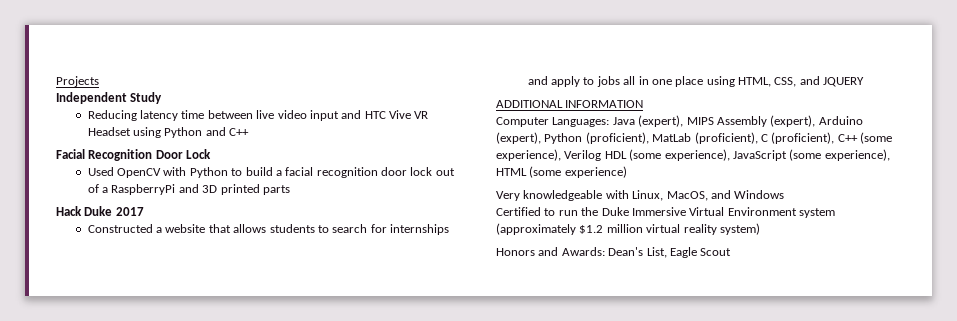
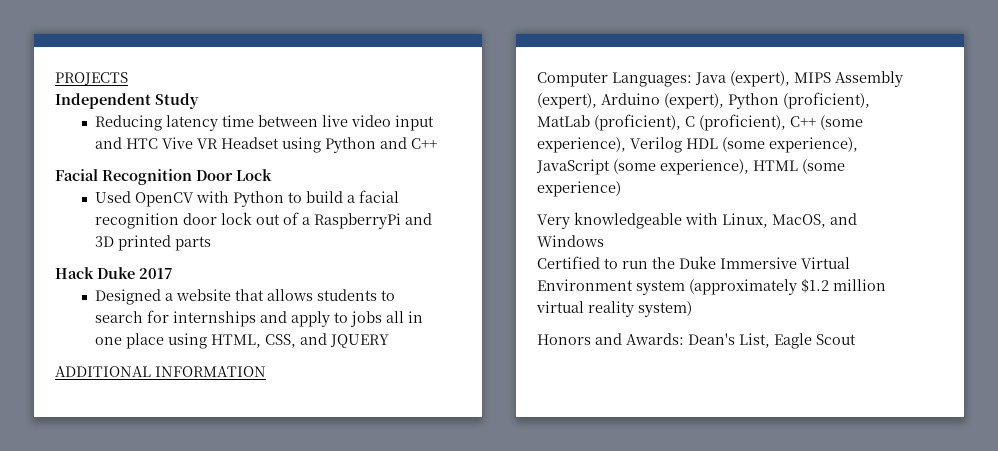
- Projects
+ PROJECTS
- Constructed a website that allows students to search for internships and apply to jobs all in one place using HTML, CSS, and JQUERY
+ Designed a website that allows students to search for internships and apply to jobs all in one place using HTML, CSS, and JQUERY

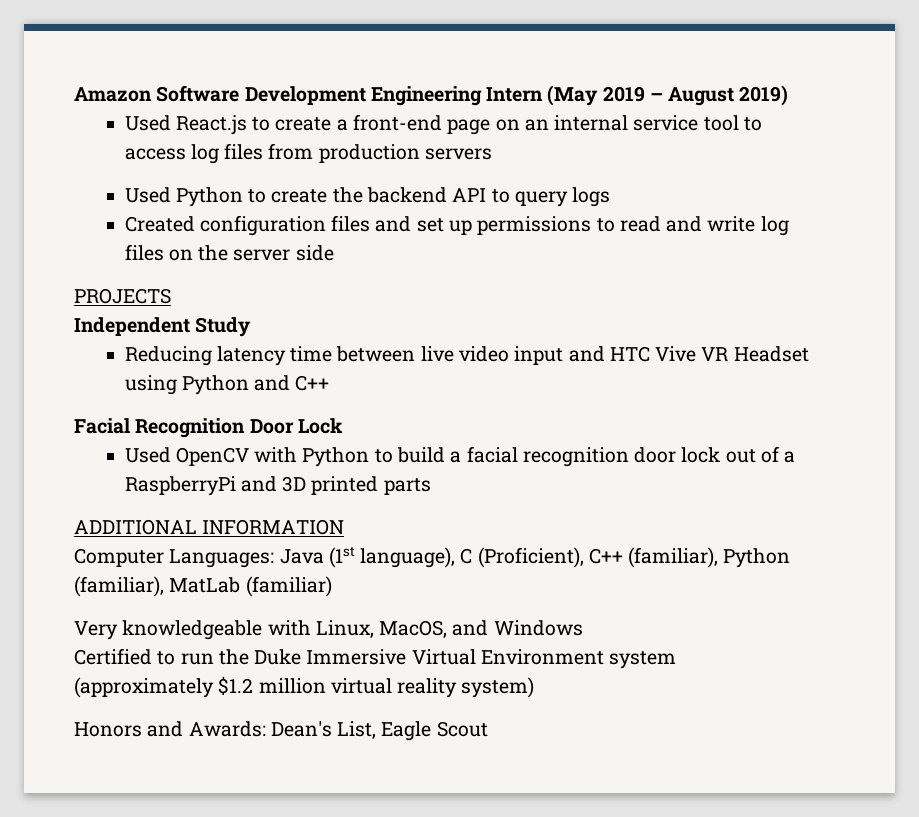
+ Amazon Software Development Engineering Intern (May 2019 – August 2019)
+ Used React.js to create a front-end page on an internal service tool to access log files from production servers
+ Used Python to create the backend API to query logs
+ Created configuration files and set up permissions to read and write log files on the server side
- Hack Duke 2017
- Designed a website that allows students to search for internships and apply to jobs all in one place using HTML, CSS, and JQUERY
- Computer Languages: Java (expert), MIPS Assembly (expert), Arduino (expert), Python (proficient), MatLab (proficient), C (proficient), C++ (some experience), Verilog HDL (some experience), JavaScript (some experience), HTML (some experience)
+ Computer Languages: Java (1st language), C (Proficient), C++ (familiar), Python (familiar), MatLab (familiar)

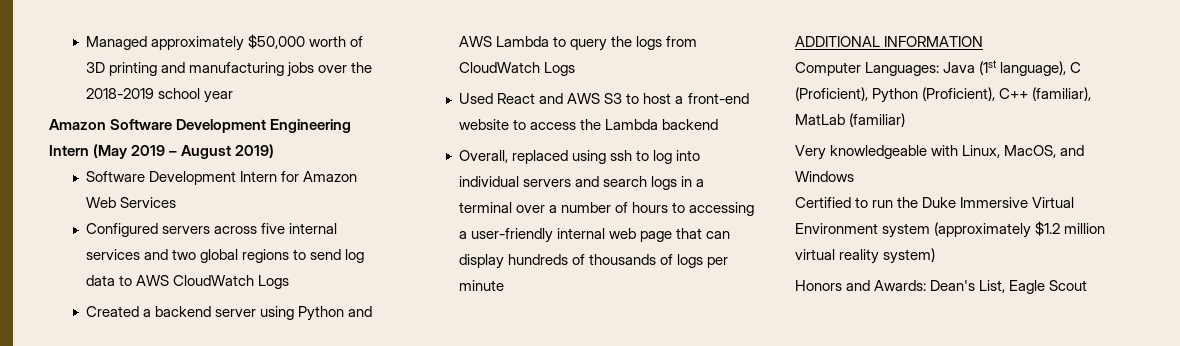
+ Managed approximately $50,000 worth of 3D printing and manufacturing jobs over the 2018-2019 school year
- Used React.js to create a front-end page on an internal service tool to access log files from production servers
- Used Python to create the backend API to query logs
- Created configuration files and set up permissions to read and write log files on the server side
- PROJECTS
- Independent Study
- Reducing latency time between live video input and HTC Vive VR Headset using Python and C++
- Facial Recognition Door Lock
- Used OpenCV with Python to build a facial recognition door lock out of a RaspberryPi and 3D printed parts
+ Software Development Intern for Amazon Web Services
+ Configured servers across five internal services and two global regions to send log data to AWS CloudWatch Logs
+ Created a backend server using Python and AWS Lambda to query the logs from CloudWatch Logs
+ Used React and AWS S3 to host a front-end website to access the Lambda backend
+ Overall, replaced using ssh to log into individual servers and search logs in a terminal over a number of hours to accessing a user-friendly internal web page that can display hundreds of thousands of logs per minute
- Computer Languages: Java (1st language), C (Proficient), C++ (familiar), Python (familiar), MatLab (familiar)
+ Computer Languages: Java (1st language), C (Proficient), Python (Proficient), C++ (familiar), MatLab (familiar)

